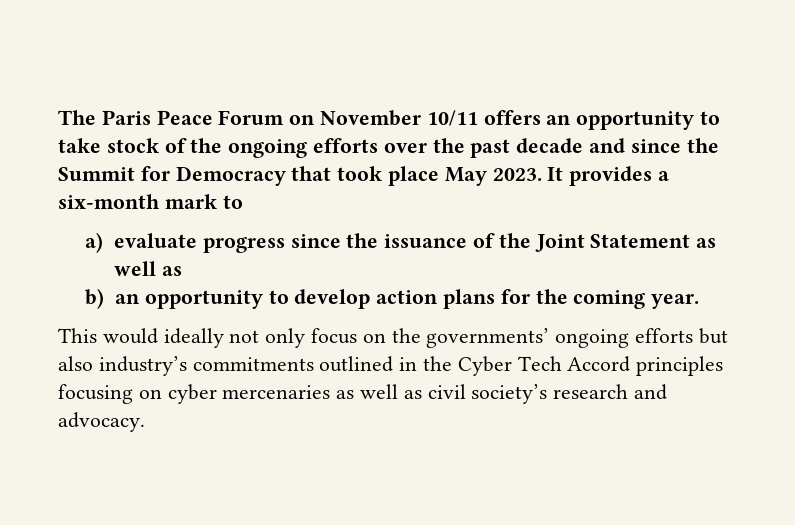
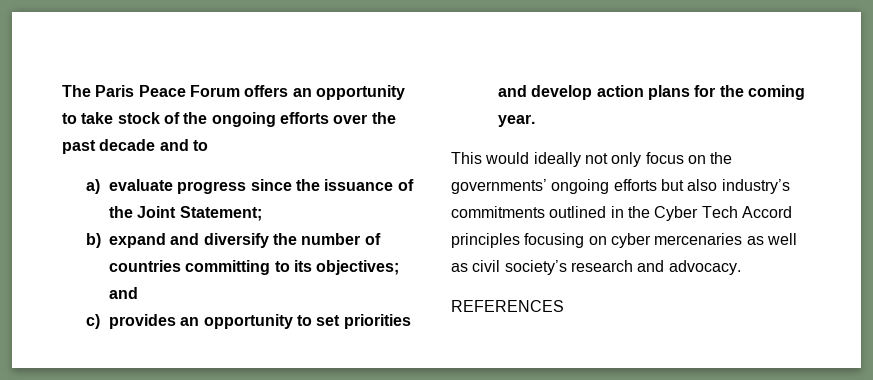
- The Paris Peace Forum on November 10/11 offers an opportunity to take stock of the ongoing efforts over the past decade and since the Summit for Democracy that took place May 2023. It provides a six-month mark to
+ The Paris Peace Forum offers an opportunity to take stock of the ongoing efforts over the past decade and to
- a) evaluate progress since the issuance of the Joint Statement as well as
- b) an opportunity to develop action plans for the coming year.
+ a) evaluate progress since the issuance of the Joint Statement;
+ b) expand and diversify the number of countries committing to its objectives; and
+ c) provides an opportunity to set priorities and develop action plans for the coming year.
+ REFERENCES

